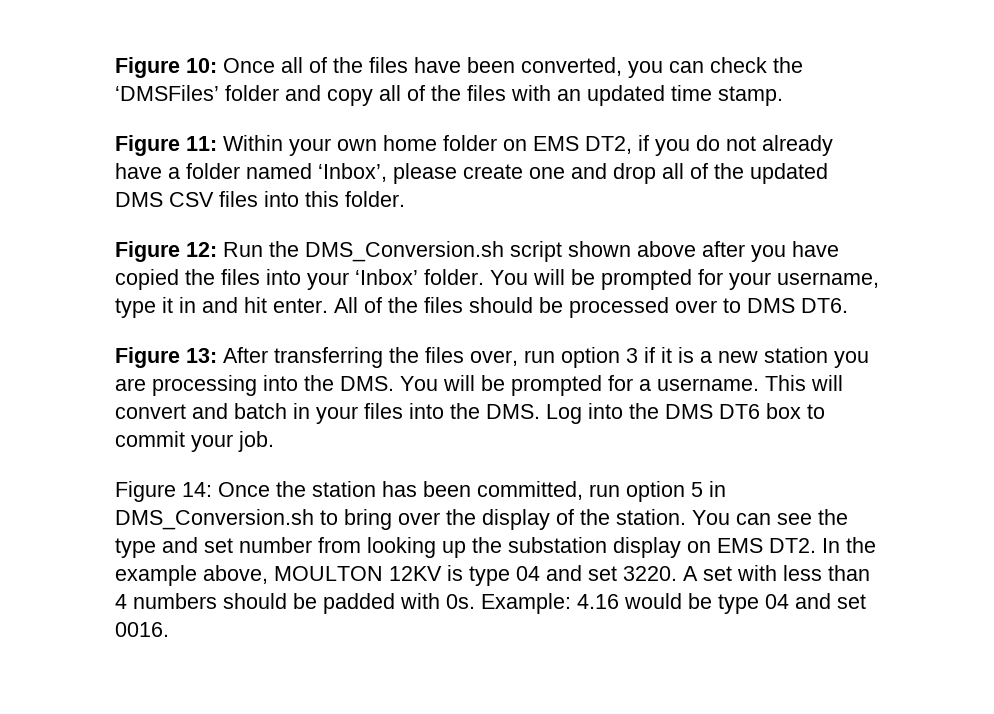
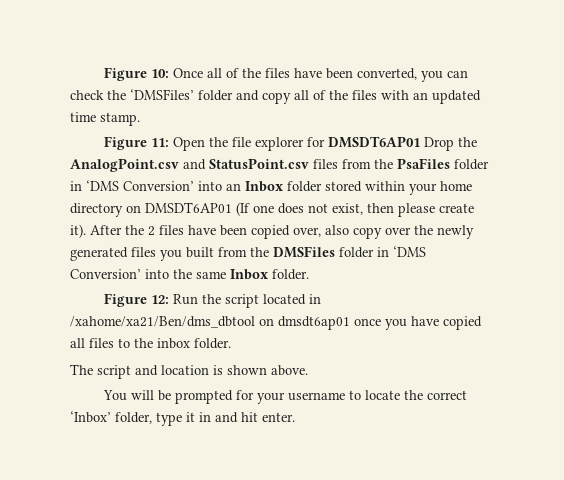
- Figure 11: Within your own home folder on EMS DT2, if you do not already have a folder named ‘Inbox’, please create one and drop all of the updated DMS CSV files into this folder.
+ Figure 11: Open the file explorer for DMSDT6AP01 Drop the AnalogPoint.csv and StatusPoint.csv files from the PsaFiles folder in ‘DMS Conversion’ into an Inbox folder stored within your home directory on DMSDT6AP01 (If one does not exist, then please create it). After the 2 files have been copied over, also copy over the newly generated files you built from the DMSFiles folder in ‘DMS Conversion’ into the same Inbox folder.
- Figure 12: Run the DMS_Conversion.sh script shown above after you have copied the files into your ‘Inbox’ folder. You will be prompted for your username, type it in and hit enter. All of the files should be processed over to DMS DT6.
- Figure 13: After transferring the files over, run option 3 if it is a new station you are processing into the DMS. You will be prompted for a username. This will convert and batch in your files into the DMS. Log into the DMS DT6 box to commit your job.
- Figure 14: Once the station has been committed, run option 5 in DMS_Conversion.sh to bring over the display of the station. You can see the type and set number from looking up the substation display on EMS DT2. In the example above, MOULTON 12KV is type 04 and set 3220. A set with less than 4 numbers should be padded with 0s. Example: 4.16 would be type 04 and set 0016.
+ Figure 12: Run the script located in /xahome/xa21/Ben/dms_dbtool on dmsdt6ap01 once you have copied all files to the inbox folder.
+ The script and location is shown above.
+ You will be prompted for your username to locate the correct ‘Inbox’ folder, type it in and hit enter.

